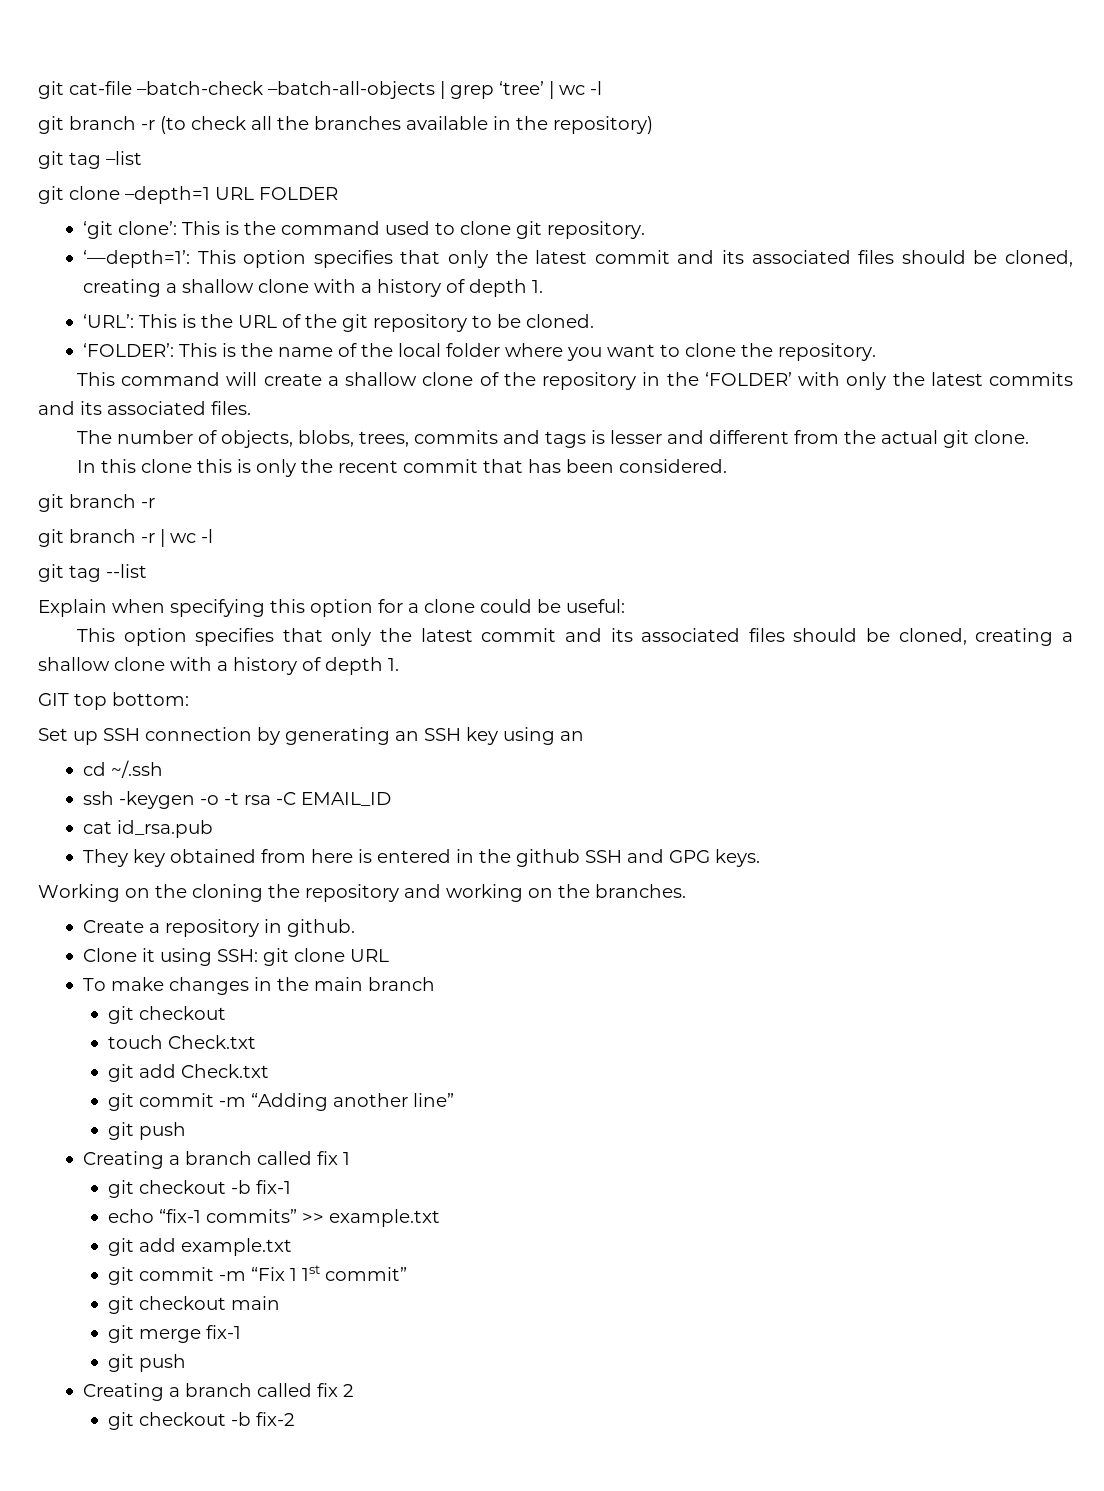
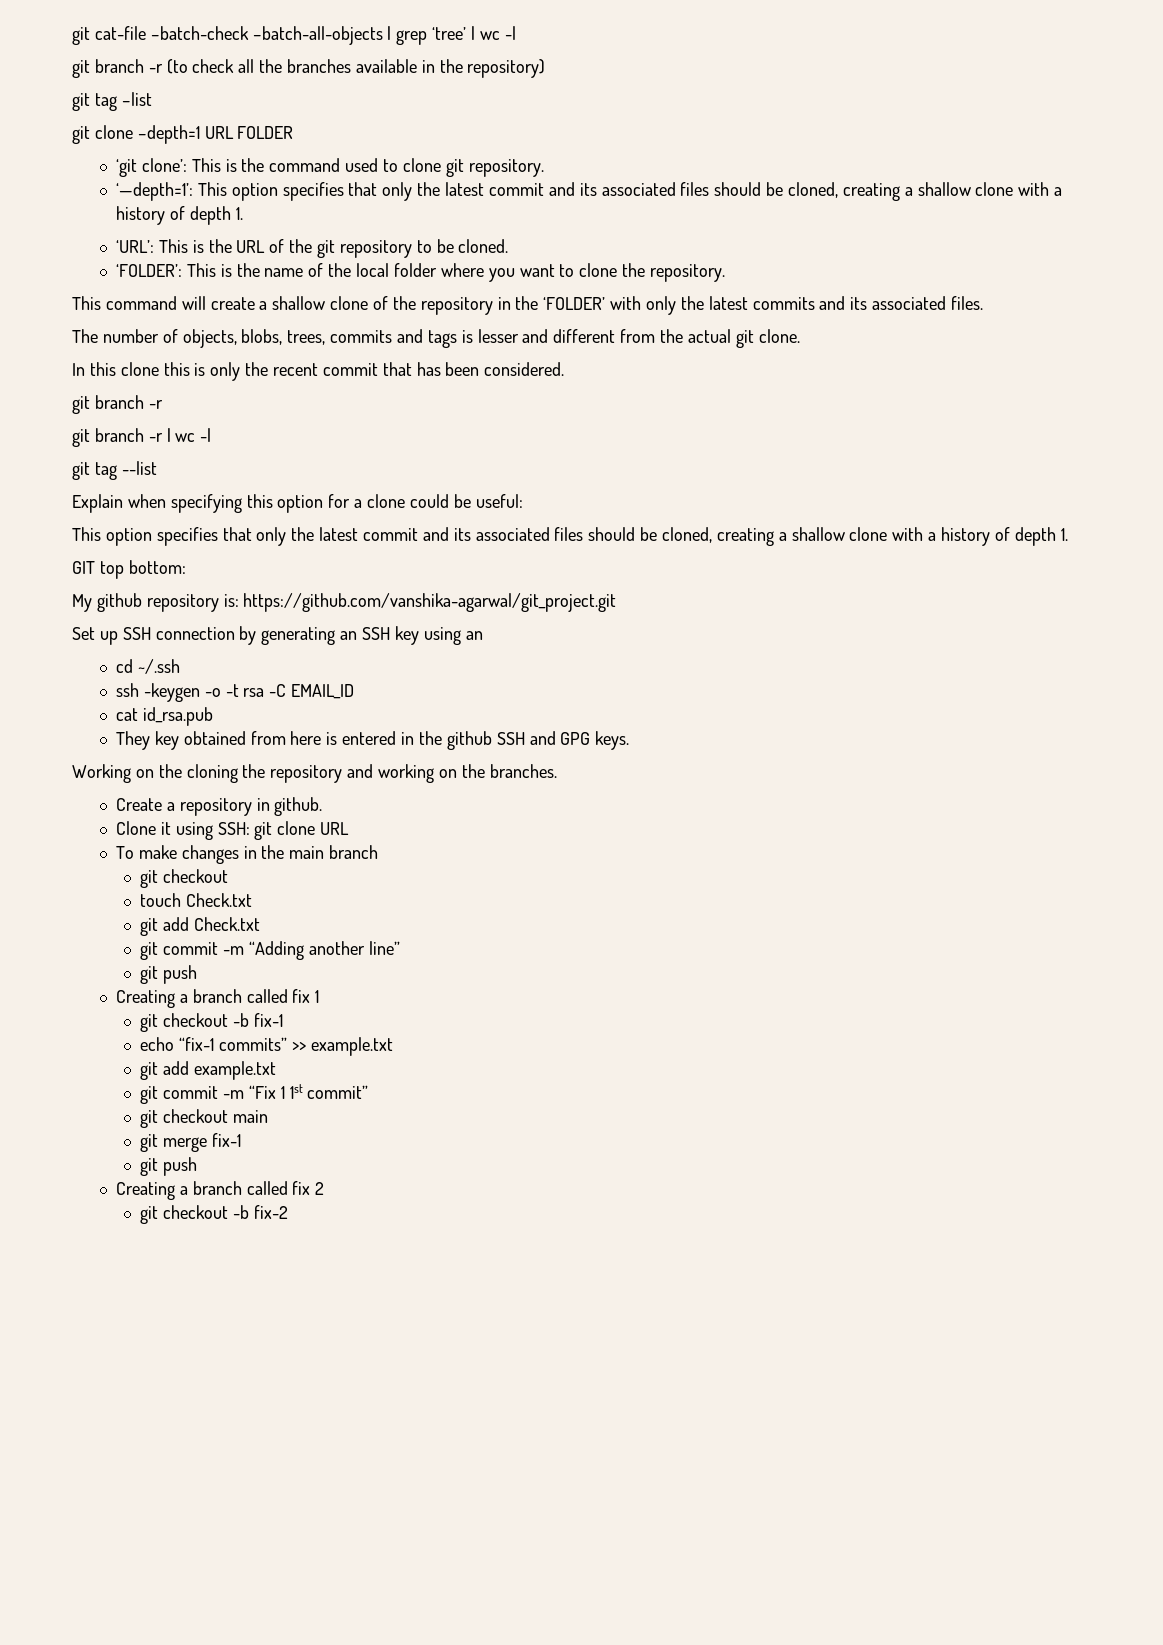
+ My github repository is: https://github.com/vanshika-agarwal/git_project.git

